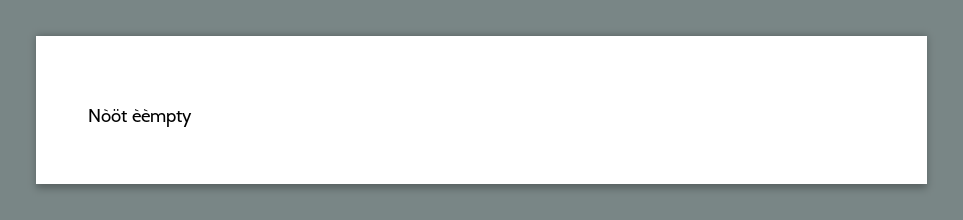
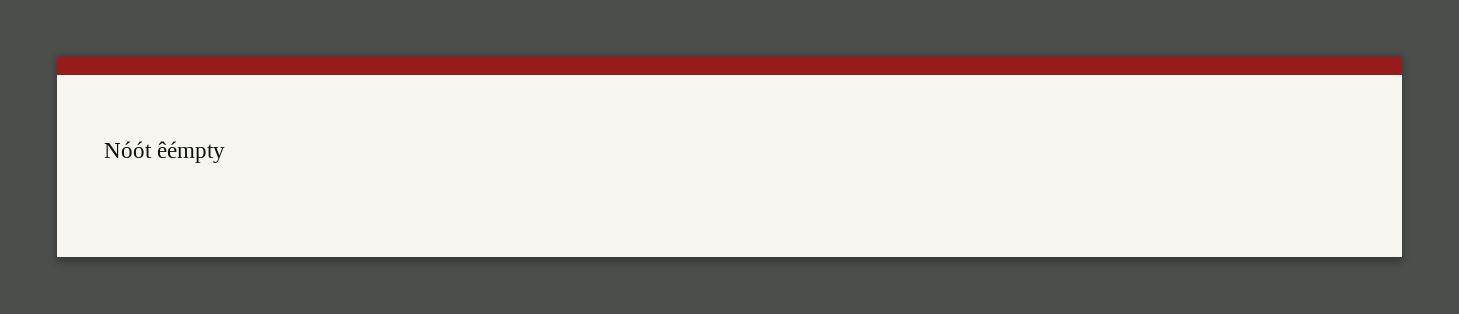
- Nòöt èèmpty
+ Nóót êémpty

